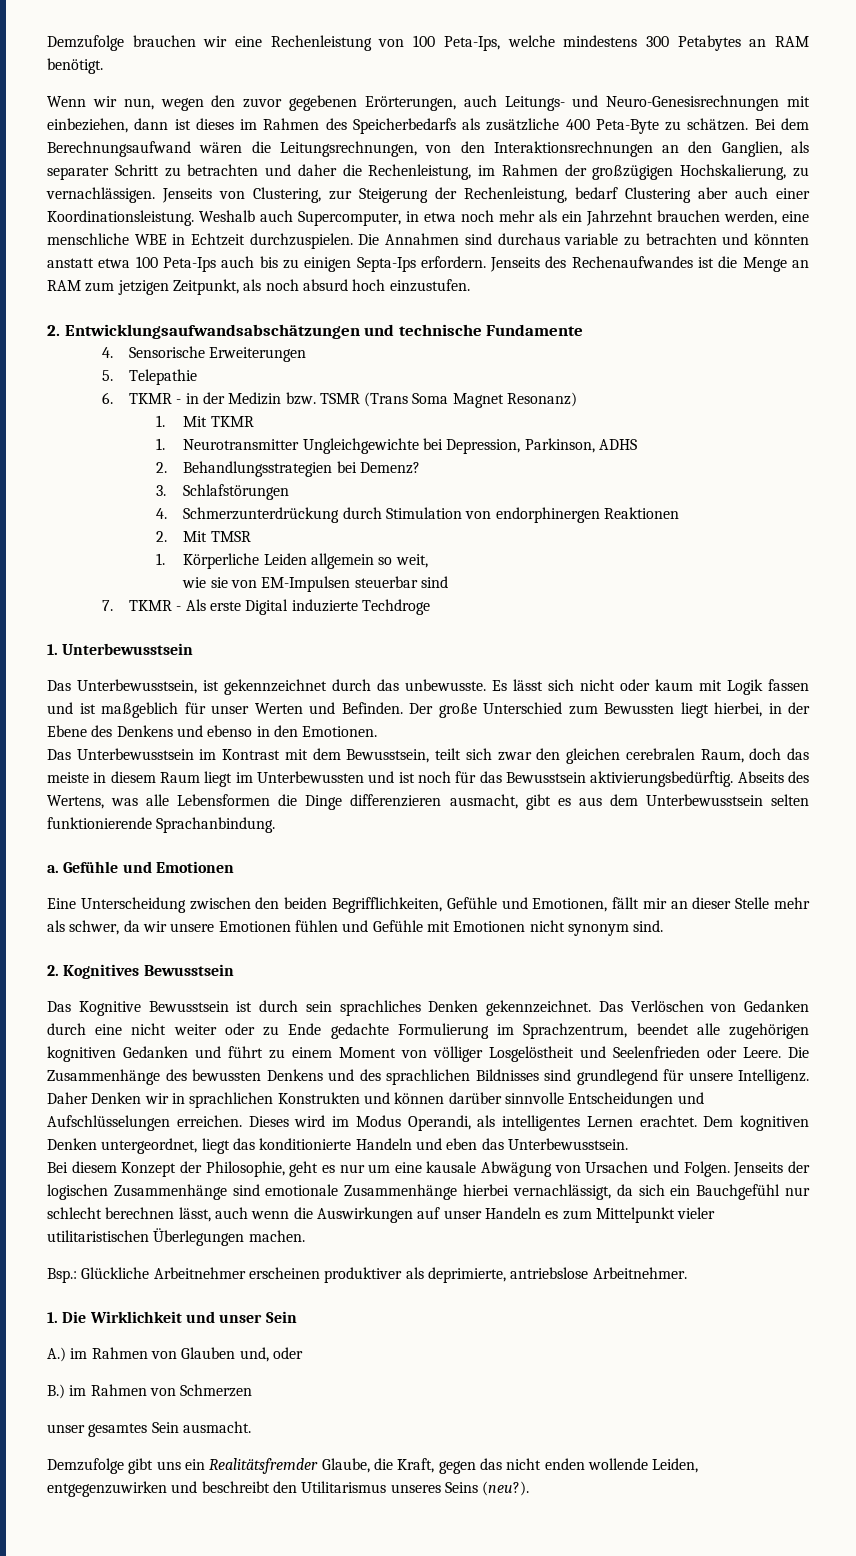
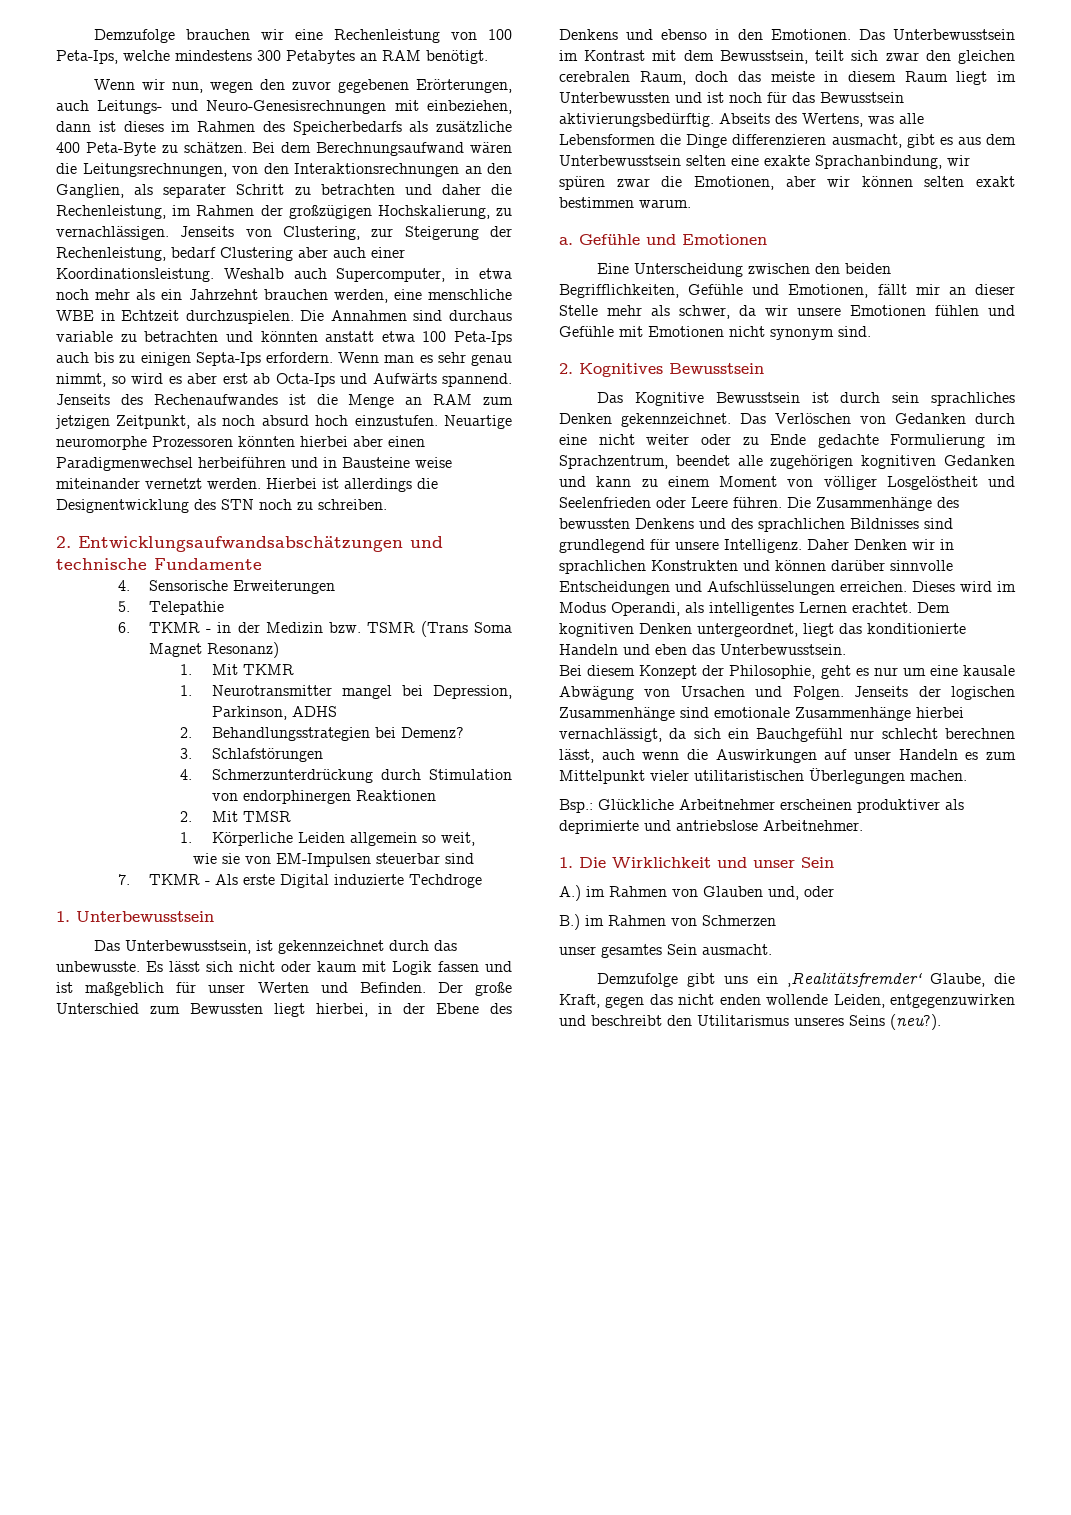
+ Wenn man es sehr genau nimmt, so wird es aber erst ab Octa-Ips und Aufwärts spannend.
+ Neuartige neuromorphe Prozessoren könnten hierbei aber einen Paradigmenwechsel herbeiführen und in Bausteine weise miteinander vernetzt werden. Hierbei ist allerdings die Designentwicklung des STN noch zu schreiben.
- 1. Neurotransmitter Ungleichgewichte bei Depression, Parkinson, ADHS
+ 1. Neurotransmitter mangel bei Depression, Parkinson, ADHS
- Der große Unterschied zum Bewussten liegt hierbei, in der Ebene des Denkens und ebenso in den Emotionen.
- Das Unterbewusstsein im Kontrast mit dem Bewusstsein, teilt sich zwar den gleichen cerebralen Raum, doch das meiste in diesem Raum liegt im Unterbewussten und ist noch für das Bewusstsein aktivierungsbedürftig.
+ Der große Unterschied zum Bewussten liegt hierbei, in der Ebene des Denkens und ebenso in den Emotionen. Das Unterbewusstsein im Kontrast mit dem Bewusstsein, teilt sich zwar den gleichen cerebralen Raum, doch das meiste in diesem Raum liegt im Unterbewussten und ist noch für das Bewusstsein aktivierungsbedürftig.
- Abseits des Wertens, was alle Lebensformen die Dinge differenzieren ausmacht, gibt es aus dem Unterbewusstsein selten funktionierende Sprachanbindung.
+ Abseits des Wertens, was alle Lebensformen die Dinge differenzieren ausmacht, gibt es aus dem Unterbewusstsein selten eine exakte Sprachanbindung, wir spüren zwar die Emotionen, aber wir können selten exakt bestimmen warum.
- Das Verlöschen von Gedanken durch eine nicht weiter oder zu Ende gedachte Formulierung im Sprachzentrum, beendet alle zugehörigen kognitiven Gedanken und führt zu einem Moment von völliger Losgelöstheit und Seelenfrieden oder Leere.
+ Das Verlöschen von Gedanken durch eine nicht weiter oder zu Ende gedachte Formulierung im Sprachzentrum, beendet alle zugehörigen kognitiven Gedanken und kann zu einem Moment von völliger Losgelöstheit und Seelenfrieden oder Leere führen.
- Bsp.: Glückliche Arbeitnehmer erscheinen produktiver als deprimierte, antriebslose Arbeitnehmer.
+ Bsp.: Glückliche Arbeitnehmer erscheinen produktiver als deprimierte und antriebslose Arbeitnehmer.
- Demzufolge gibt uns ein Realitätsfremder Glaube, die Kraft, gegen das nicht enden wollende Leiden, entgegenzuwirken und beschreibt den Utilitarismus unseres Seins (neu?).
+ Demzufolge gibt uns ein ‚Realitätsfremder‘ Glaube, die Kraft, gegen das nicht enden wollende Leiden, entgegenzuwirken und beschreibt den Utilitarismus unseres Seins (neu?).

